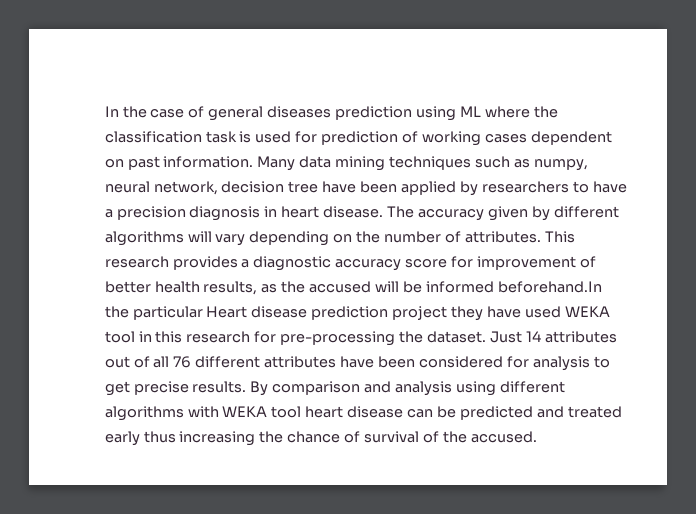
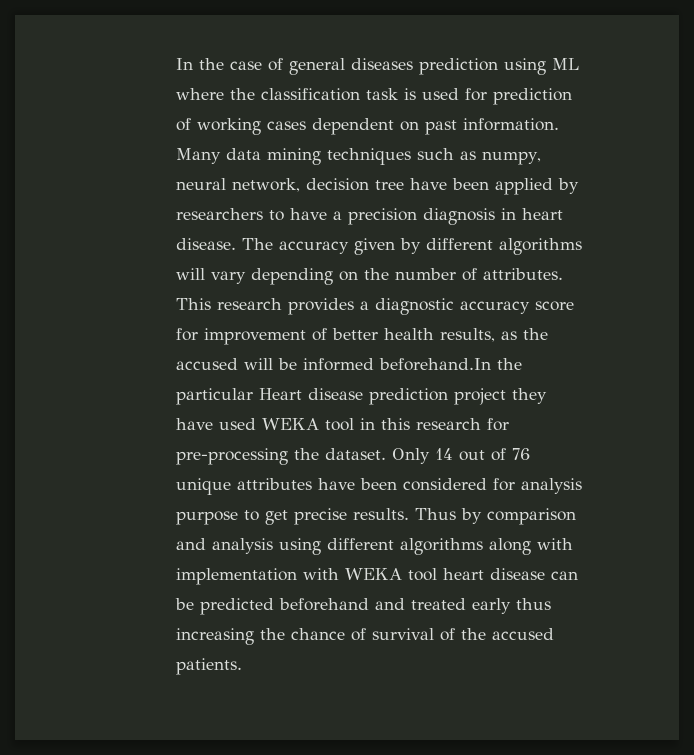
- Just 14 attributes out of all 76 different attributes have been considered for analysis to get precise results.
+ Only 14 out of 76 unique attributes have been considered for analysis purpose to get precise results.
- By comparison and analysis using different algorithms with WEKA tool heart disease can be predicted and treated early thus increasing the chance of survival of the accused.
+ Thus by comparison and analysis using different algorithms along with implementation with WEKA tool heart disease can be predicted beforehand and treated early thus increasing the chance of survival of the accused patients.

